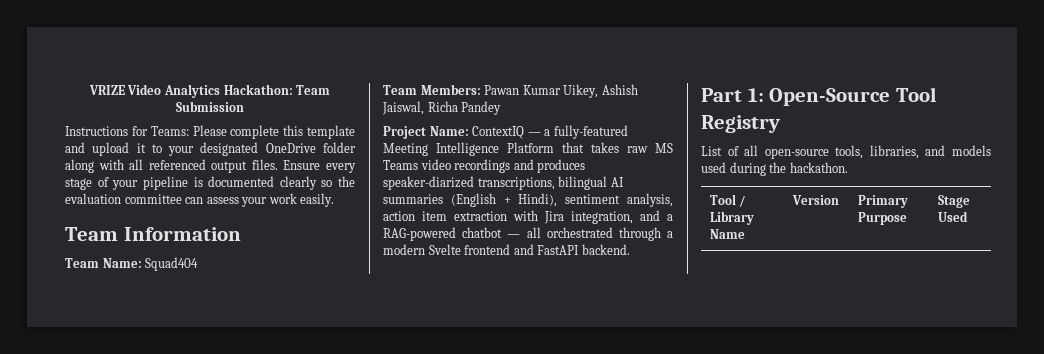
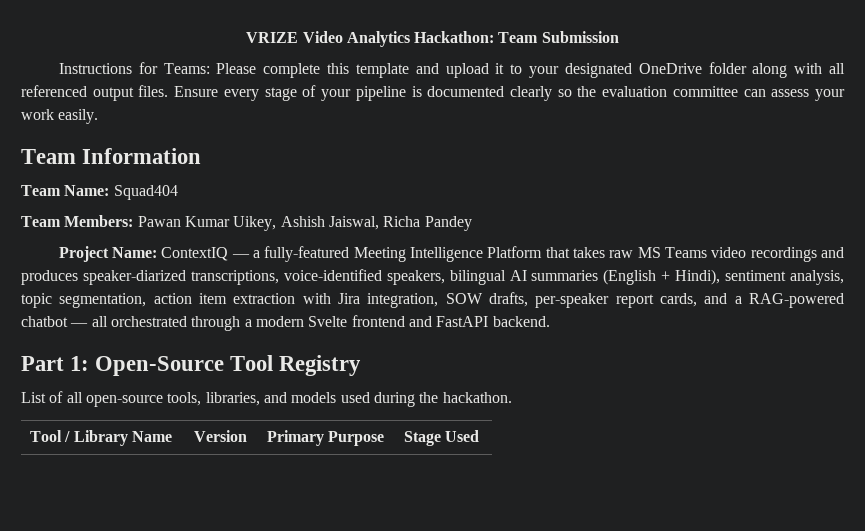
- Project Name: ContextIQ — a fully-featured Meeting Intelligence Platform that takes raw MS Teams video recordings and produces speaker-diarized transcriptions, bilingual AI summaries (English + Hindi), sentiment analysis, action item extraction with Jira integration, and a RAG-powered chatbot — all orchestrated through a modern Svelte frontend and FastAPI backend.
+ Project Name: ContextIQ — a fully-featured Meeting Intelligence Platform that takes raw MS Teams video recordings and produces speaker-diarized transcriptions, voice-identified speakers, bilingual AI summaries (English + Hindi), sentiment analysis, topic segmentation, action item extraction with Jira integration, SOW drafts, per-speaker report cards, and a RAG-powered chatbot — all orchestrated through a modern Svelte frontend and FastAPI backend.

